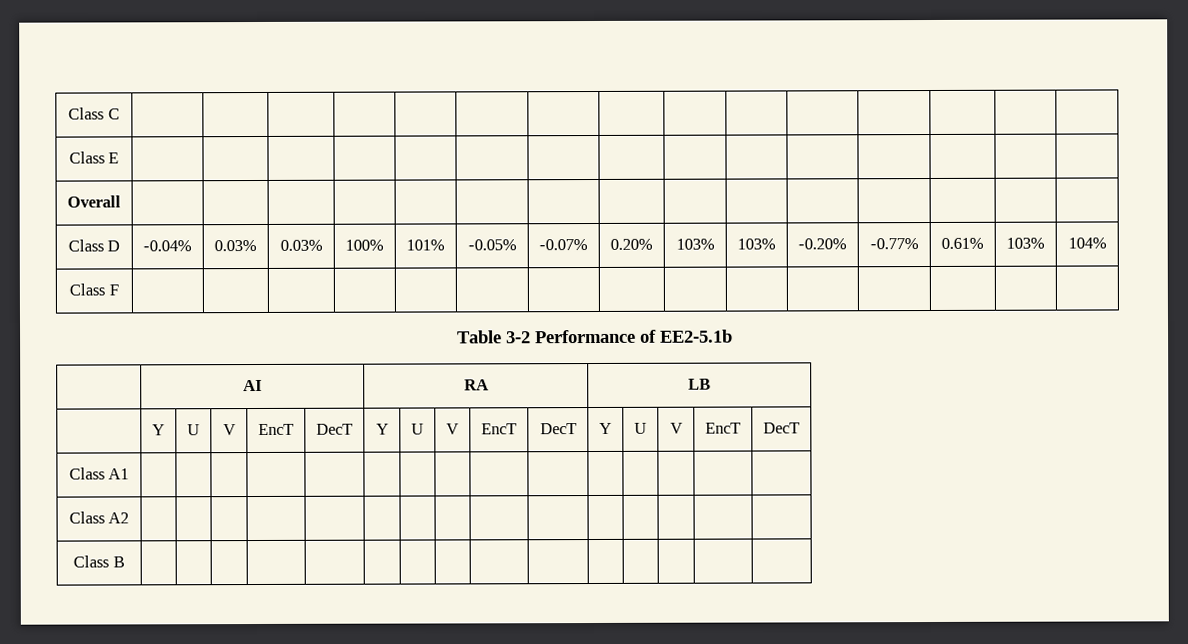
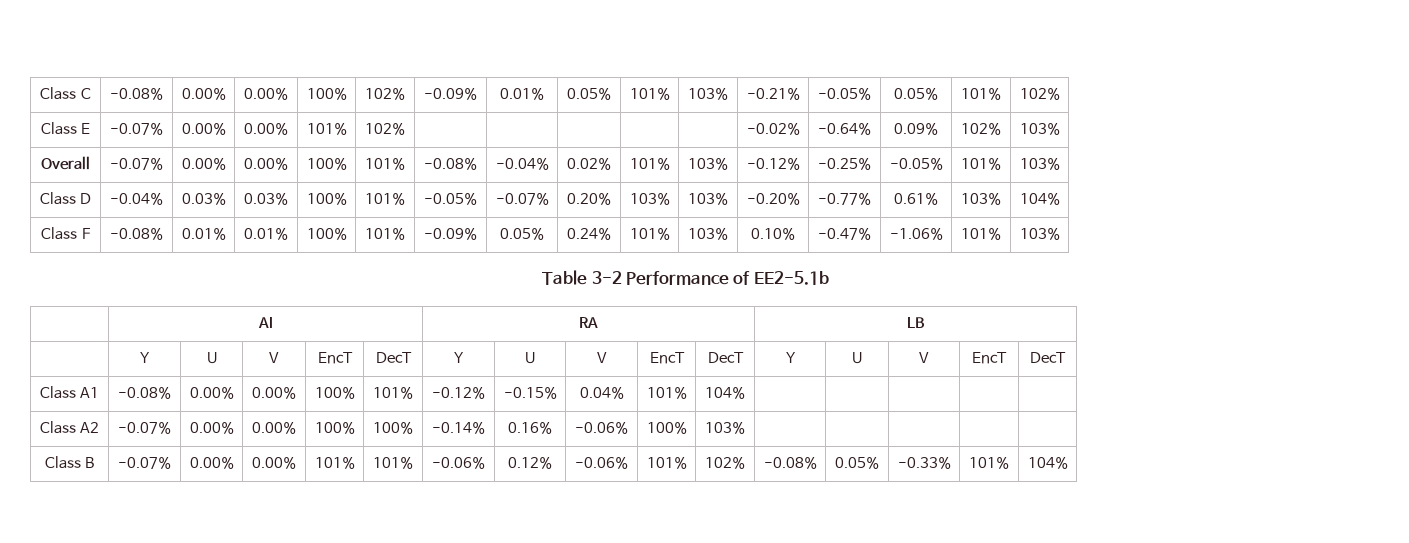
- Class C | | | | | | | | | | | | | | |
- Class E | | | | | | | | | | | | | | |
- Overall | | | | | | | | | | | | | | |
+ Class C | -0.08% | 0.00% | 0.00% | 100% | 102% | -0.09% | 0.01% | 0.05% | 101% | 103% | -0.21% | -0.05% | 0.05% | 101% | 102%
+ Class E | -0.07% | 0.00% | 0.00% | 101% | 102% | | | | | | -0.02% | -0.64% | 0.09% | 102% | 103%
+ Overall | -0.07% | 0.00% | 0.00% | 100% | 101% | -0.08% | -0.04% | 0.02% | 101% | 103% | -0.12% | -0.25% | -0.05% | 101% | 103%
- Class F | | | | | | | | | | | | | | |
+ Class F | -0.08% | 0.01% | 0.01% | 100% | 101% | -0.09% | 0.05% | 0.24% | 101% | 103% | 0.10% | -0.47% | -1.06% | 101% | 103%
- Class A1 | | | | | | | | | | | | | | |
- Class A2 | | | | | | | | | | | | | | |
- Class B | | | | | | | | | | | | | | |
+ Class A1 | -0.08% | 0.00% | 0.00% | 100% | 101% | -0.12% | -0.15% | 0.04% | 101% | 104% | | | | |
+ Class A2 | -0.07% | 0.00% | 0.00% | 100% | 100% | -0.14% | 0.16% | -0.06% | 100% | 103% | | | | |
+ Class B | -0.07% | 0.00% | 0.00% | 101% | 101% | -0.06% | 0.12% | -0.06% | 101% | 102% | -0.08% | 0.05% | -0.33% | 101% | 104%

